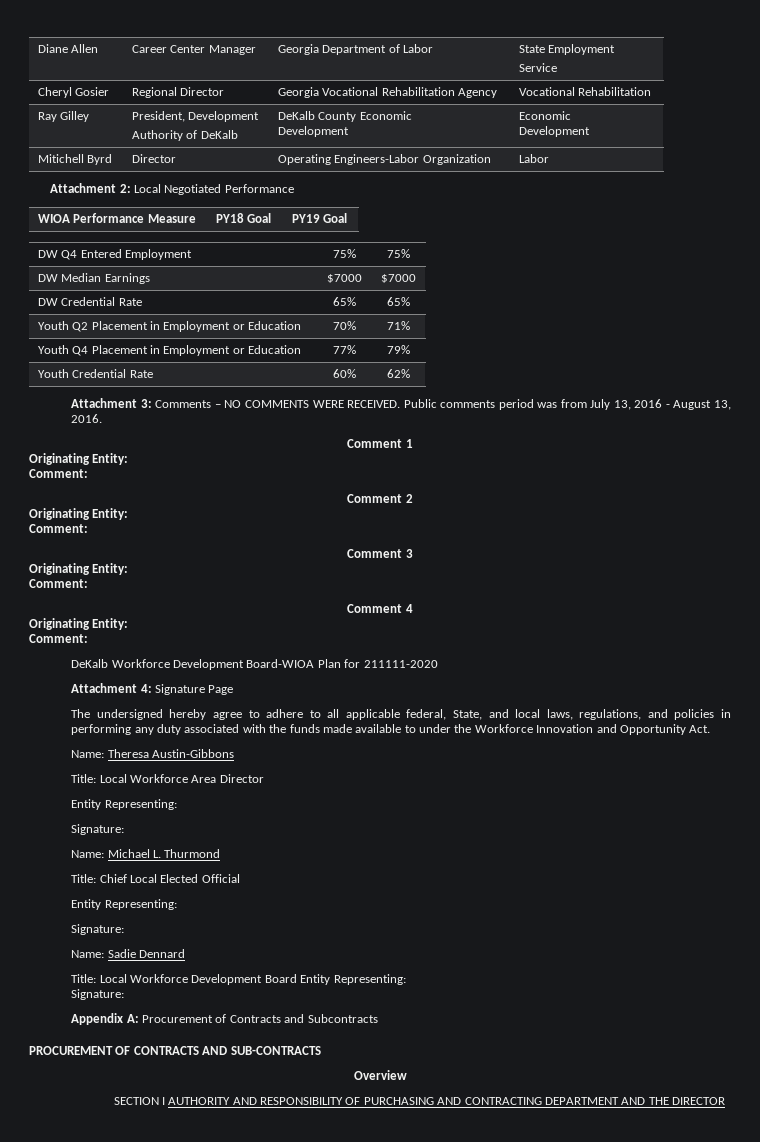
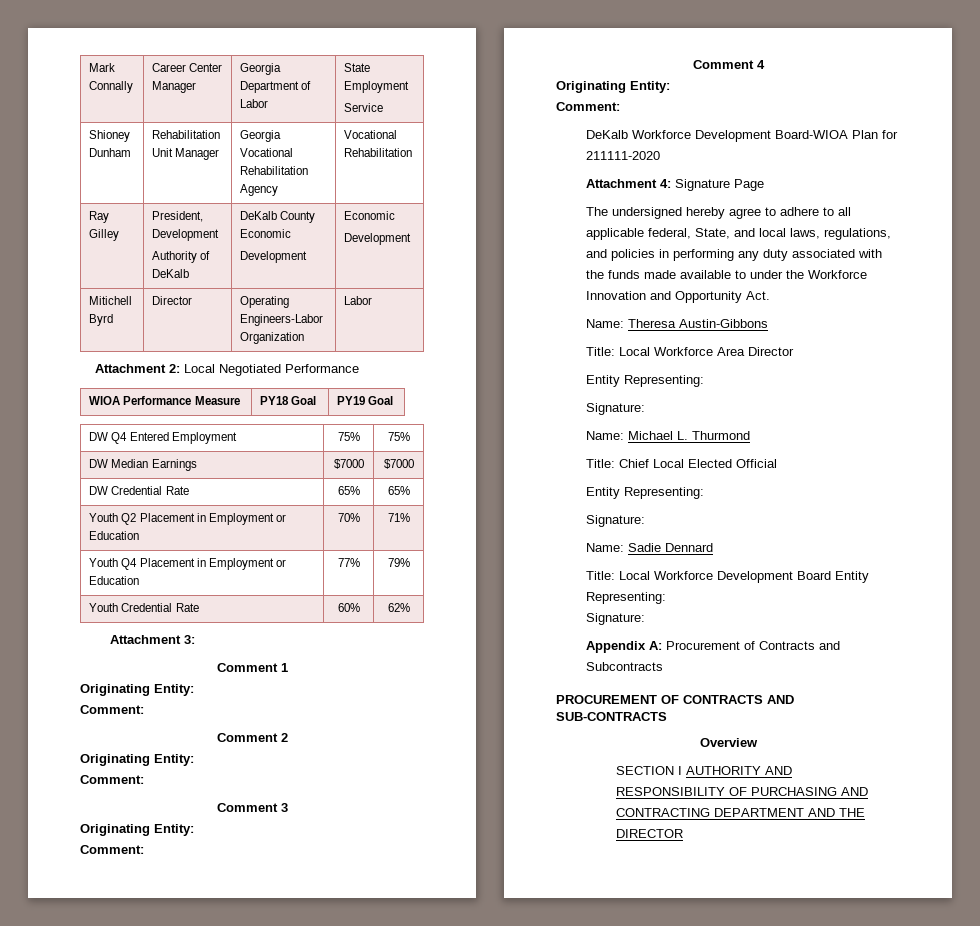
- Diane Allen | Career Center Manager | Georgia Department of Labor | State Employment
+ Mark Connally | Career Center Manager | Georgia Department of Labor | State Employment
- Cheryl Gosier | Regional Director | Georgia Vocational Rehabilitation Agency | Vocational Rehabilitation
+ Shioney Dunham | Rehabilitation Unit Manager | Georgia Vocational Rehabilitation Agency | Vocational Rehabilitation
- Attachment 3: Comments – NO COMMENTS WERE RECEIVED. Public comments period was from July 13, 2016 - August 13, 2016.
+ Attachment 3:

